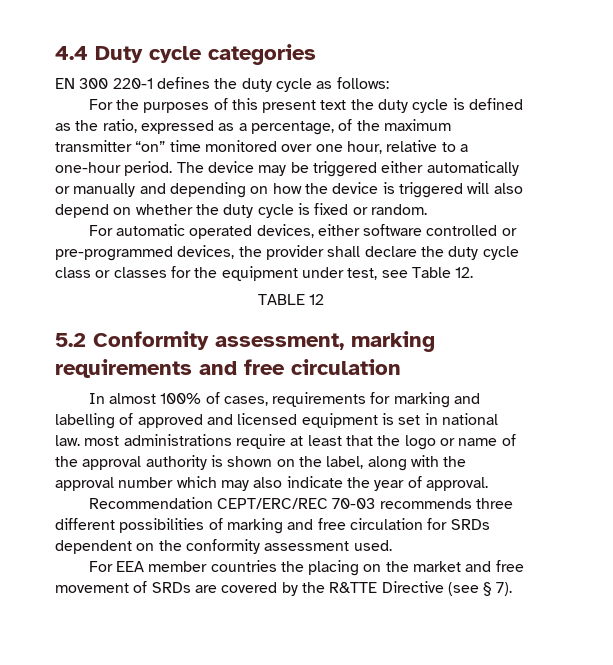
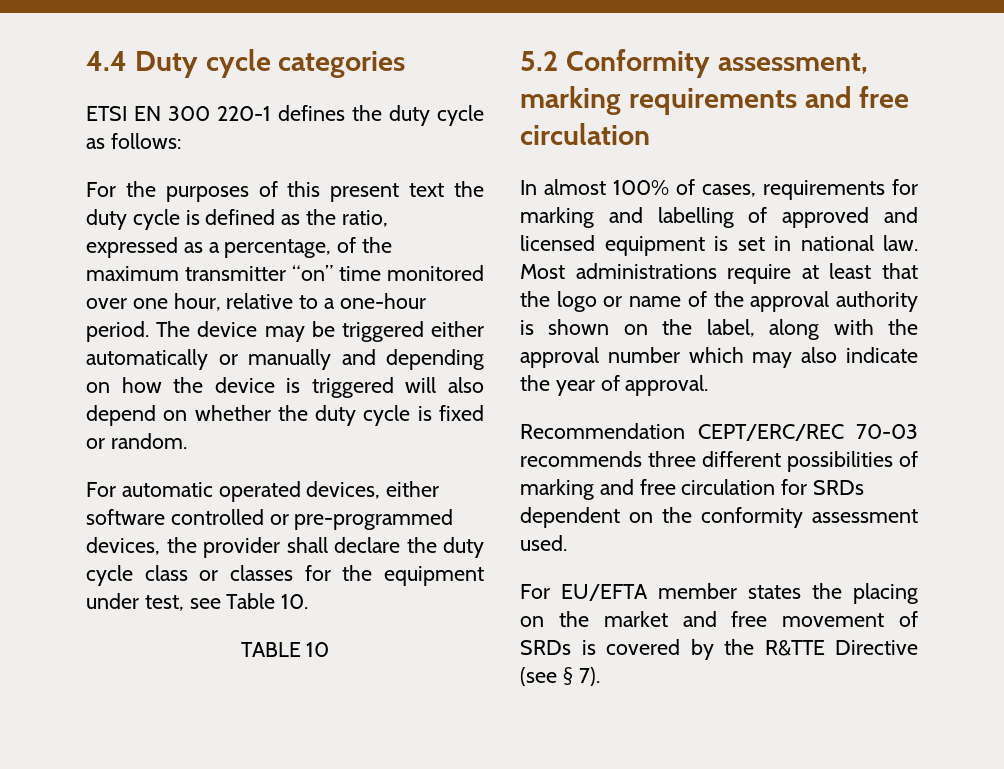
- EN 300 220-1 defines the duty cycle as follows:
+ ETSI EN 300 220-1 defines the duty cycle as follows:
- For automatic operated devices, either software controlled or pre-programmed devices, the provider shall declare the duty cycle class or classes for the equipment under test, see Table 12.
+ For automatic operated devices, either software controlled or pre-programmed devices, the provider shall declare the duty cycle class or classes for the equipment under test, see Table 10.
- TABLE 12
+ TABLE 10
- In almost 100% of cases, requirements for marking and labelling of approved and licensed equipment is set in national law. most administrations require at least that the logo or name of the approval authority is shown on the label, along with the approval number which may also indicate the year of approval.
+ In almost 100% of cases, requirements for marking and labelling of approved and licensed equipment is set in national law. Most administrations require at least that the logo or name of the approval authority is shown on the label, along with the approval number which may also indicate the year of approval.
- For EEA member countries the placing on the market and free movement of SRDs are covered by the R&TTE Directive (see § 7).
+ For EU/EFTA member states the placing on the market and free movement of SRDs is covered by the R&TTE Directive (see § 7).

